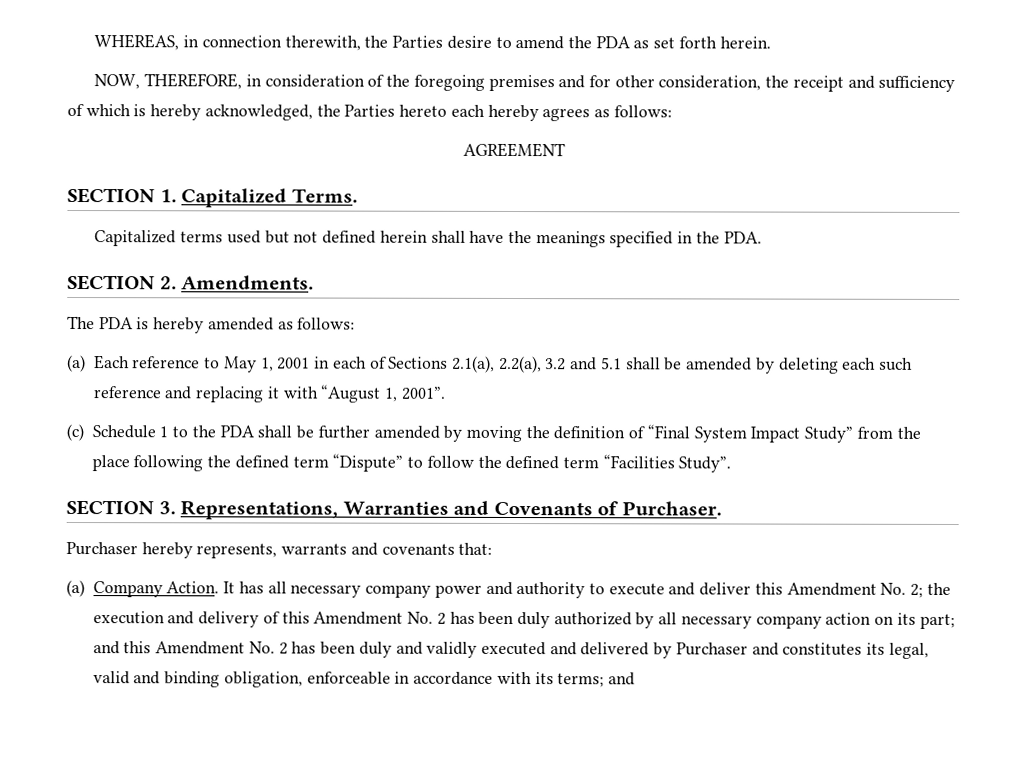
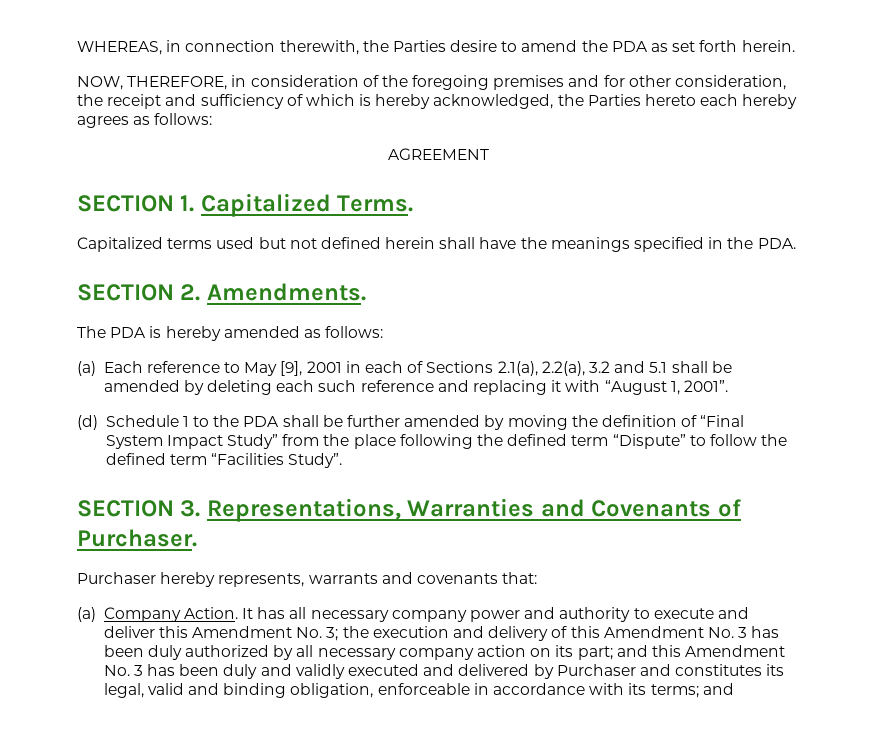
- (a) Each reference to May 1, 2001 in each of Sections 2.1(a), 2.2(a), 3.2 and 5.1 shall be amended by deleting each such reference and replacing it with “August 1, 2001”.
+ (a) Each reference to May [9], 2001 in each of Sections 2.1(a), 2.2(a), 3.2 and 5.1 shall be amended by deleting each such reference and replacing it with “August 1, 2001”.
- (c) Schedule 1 to the PDA shall be further amended by moving the definition of “Final System Impact Study” from the place following the defined term “Dispute” to follow the defined term “Facilities Study”.
+ (d) Schedule 1 to the PDA shall be further amended by moving the definition of “Final System Impact Study” from the place following the defined term “Dispute” to follow the defined term “Facilities Study”.
- It has all necessary company power and authority to execute and deliver this Amendment No. 2;
+ It has all necessary company power and authority to execute and deliver this Amendment No. 3;
- the execution and delivery of this Amendment No. 2 has been duly authorized by all necessary company action on its part;
+ the execution and delivery of this Amendment No. 3 has been duly authorized by all necessary company action on its part;
- and this Amendment No. 2 has been duly and validly executed and delivered by Purchaser and constitutes its legal, valid and binding obligation, enforceable in accordance with its terms;
+ and this Amendment No. 3 has been duly and validly executed and delivered by Purchaser and constitutes its legal, valid and binding obligation, enforceable in accordance with its terms;

